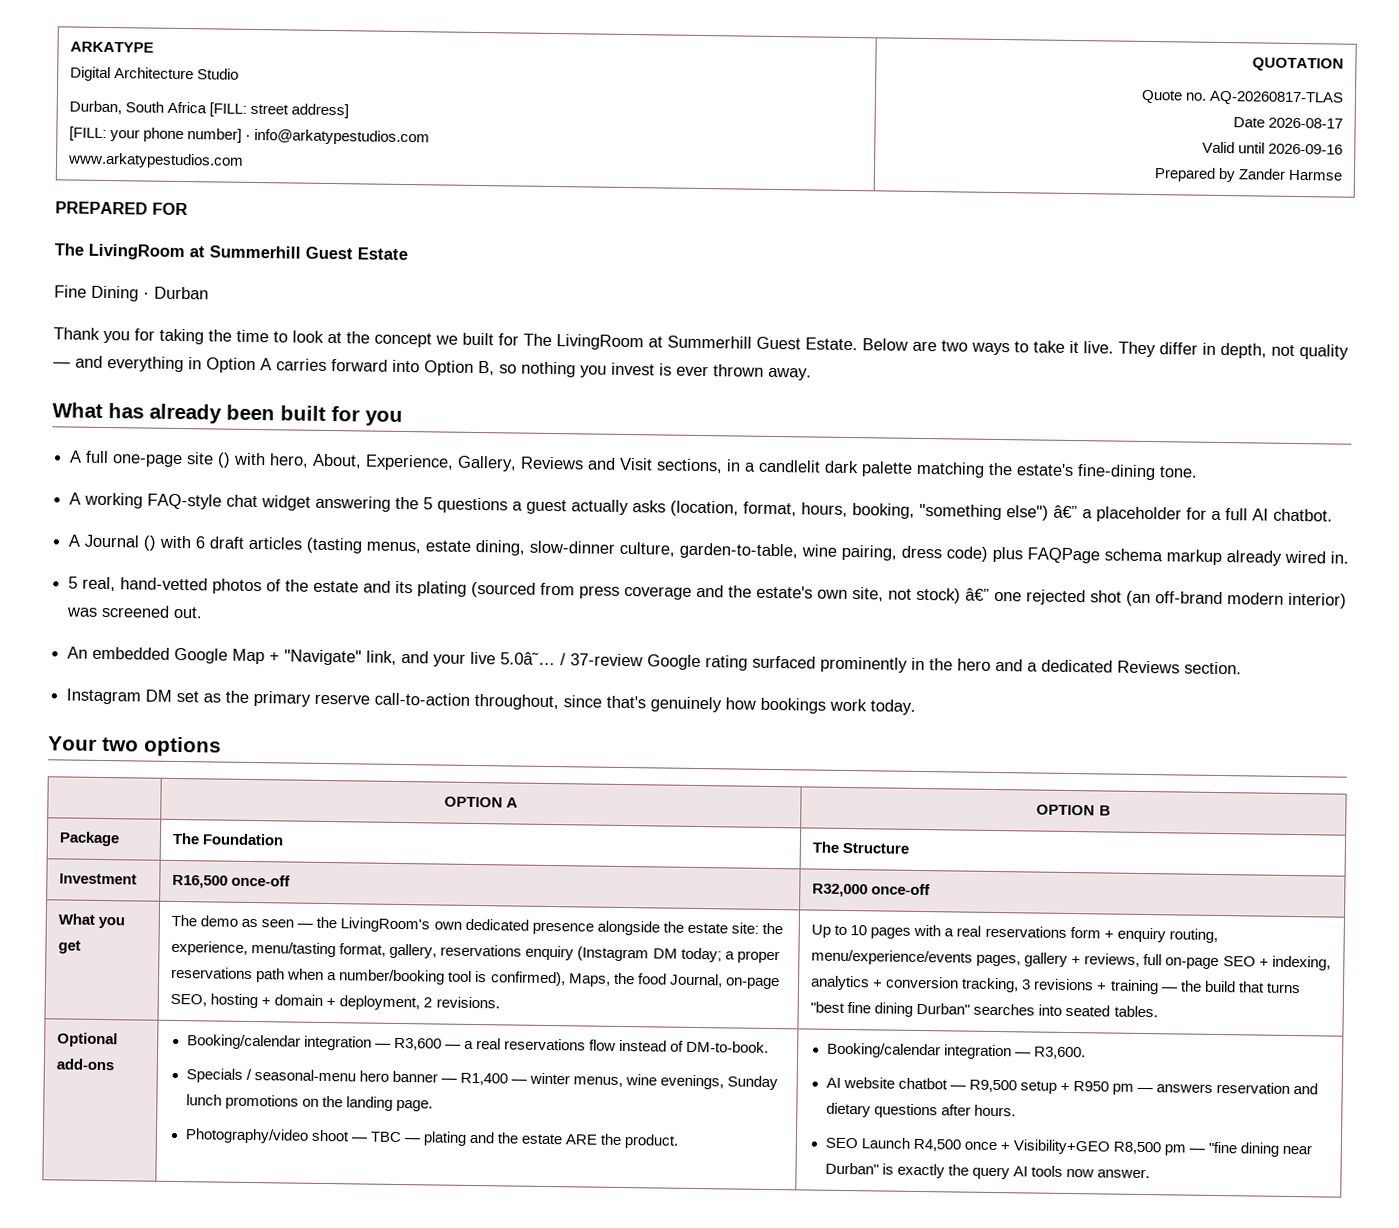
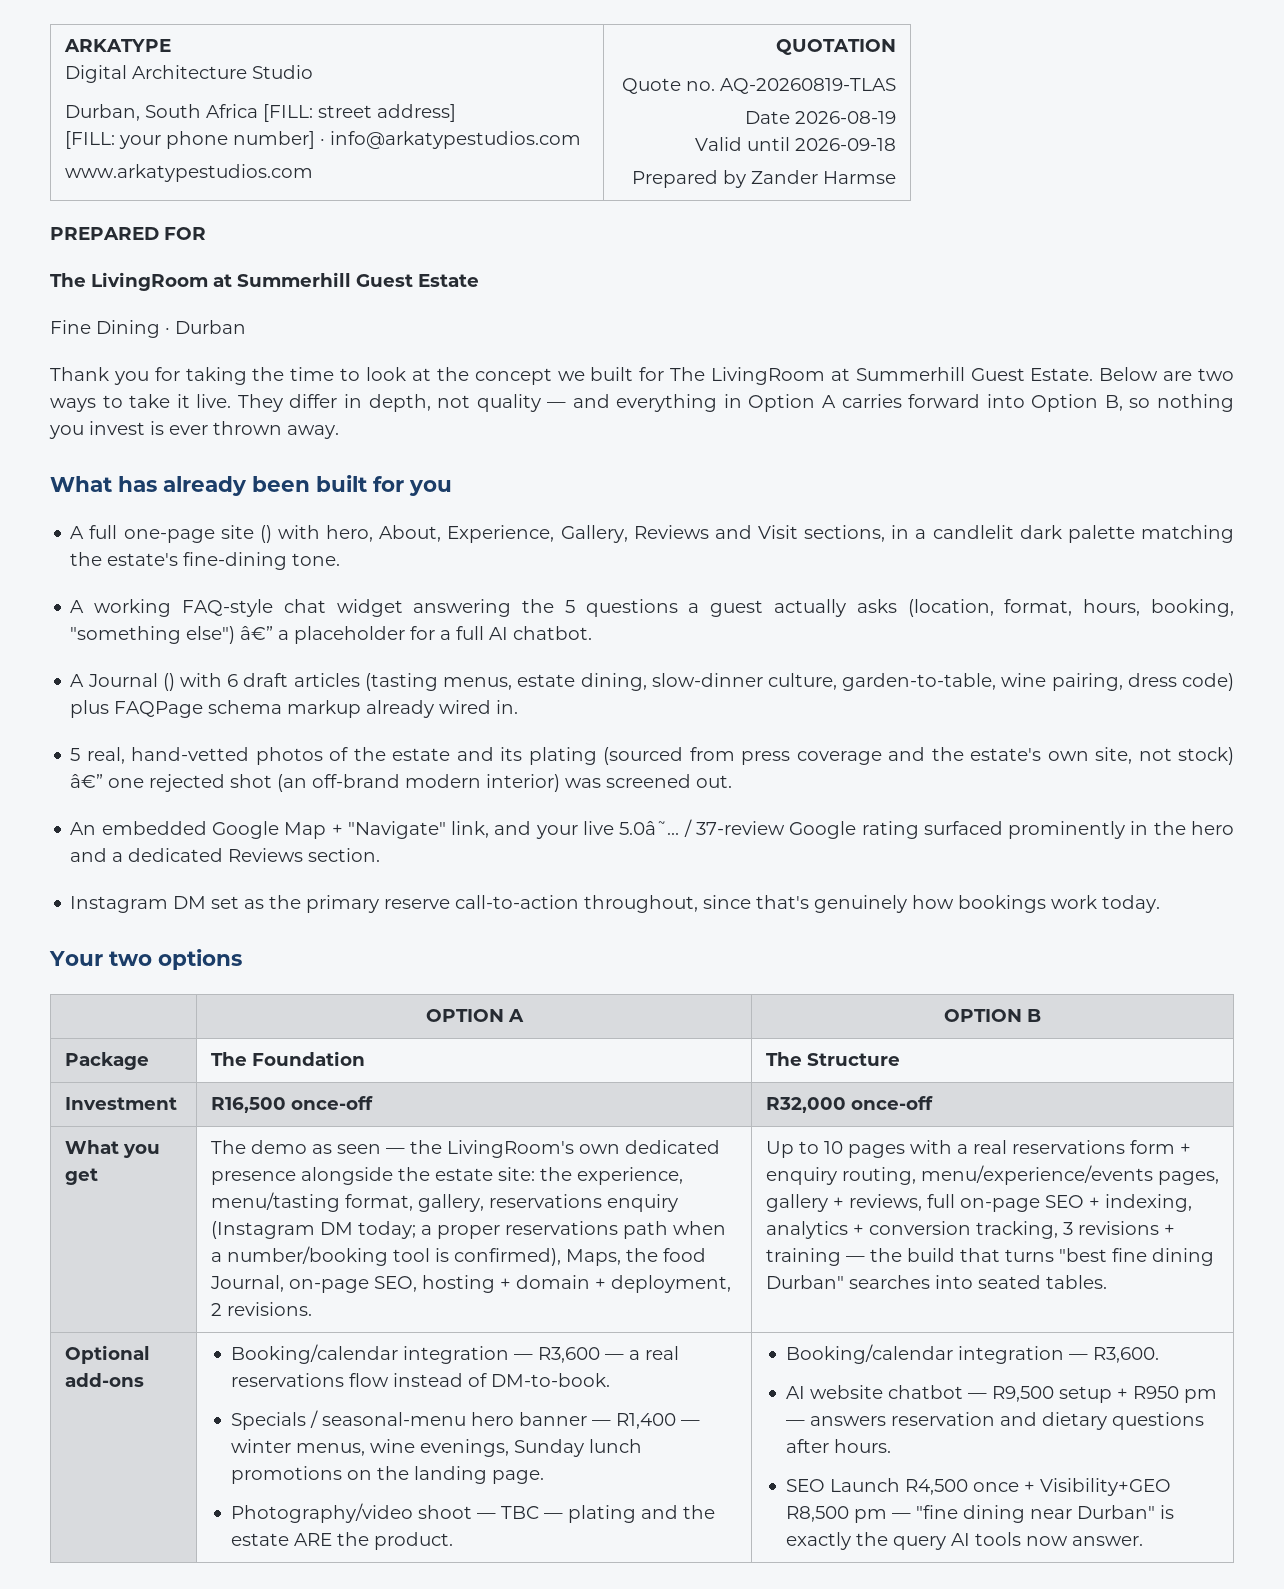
  ARKATYPE
  Digital Architecture Studio
  Durban, South Africa [FILL: street address]
  [FILL: your phone number] · info@arkatypestudios.com
  www.arkatypestudios.com | QUOTATION
- Quote no. AQ-20260817-TLAS
- Date 2026-08-17
- Valid until 2026-09-16
+ Quote no. AQ-20260819-TLAS
+ Date 2026-08-19
+ Valid until 2026-09-18

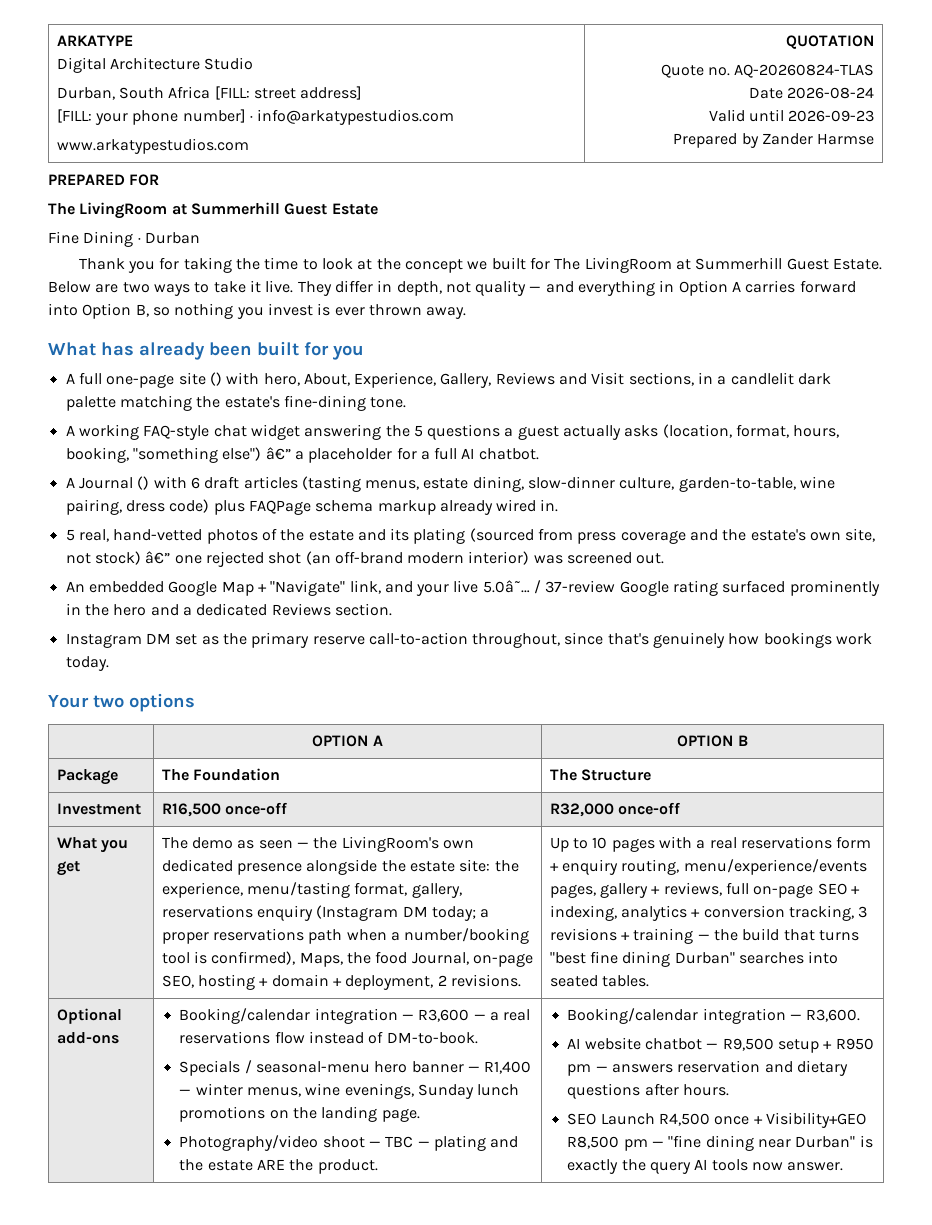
  ARKATYPE
  Digital Architecture Studio
  Durban, South Africa [FILL: street address]
  [FILL: your phone number] · info@arkatypestudios.com
  www.arkatypestudios.com | QUOTATION
- Quote no. AQ-20260819-TLAS
- Date 2026-08-19
- Valid until 2026-09-18
+ Quote no. AQ-20260824-TLAS
+ Date 2026-08-24
+ Valid until 2026-09-23

